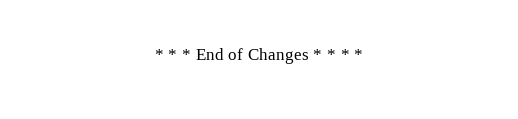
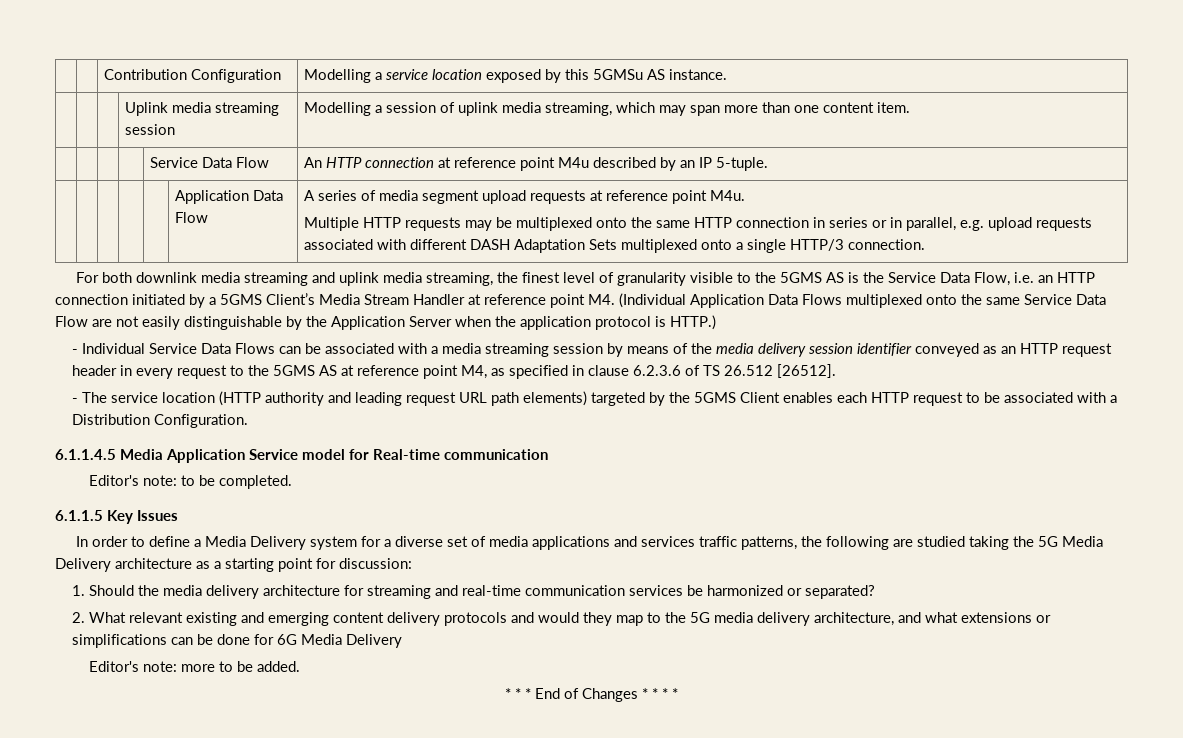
+ | | Contribution Configuration | Modelling a service location exposed by this 5GMSu AS instance.
+ | | | Uplink media streaming session | Modelling a session of uplink media streaming, which may span more than one content item.
+ | | | | Service Data Flow | An HTTP connection at reference point M4u described by an IP 5-tuple.
+ | | | | | Application Data Flow | A series of media segment upload requests at reference point M4u.
+ Multiple HTTP requests may be multiplexed onto the same HTTP connection in series or in parallel, e.g. upload requests associated with different DASH Adaptation Sets multiplexed onto a single HTTP/3 connection.
+ For both downlink media streaming and uplink media streaming, the finest level of granularity visible to the 5GMS AS is the Service Data Flow, i.e. an HTTP connection initiated by a 5GMS Client’s Media Stream Handler at reference point M4. (Individual Application Data Flows multiplexed onto the same Service Data Flow are not easily distinguishable by the Application Server when the application protocol is HTTP.)
+ - Individual Service Data Flows can be associated with a media streaming session by means of the media delivery session identifier conveyed as an HTTP request header in every request to the 5GMS AS at reference point M4, as specified in clause 6.2.3.6 of TS 26.512 [26512].
+ - The service location (HTTP authority and leading request URL path elements) targeted by the 5GMS Client enables each HTTP request to be associated with a Distribution Configuration.
+ 6.1.1.4.5 Media Application Service model for Real-time communication
+ Editor's note: to be completed.
+ 6.1.1.5 Key Issues
+ In order to define a Media Delivery system for a diverse set of media applications and services traffic patterns, the following are studied taking the 5G Media Delivery architecture as a starting point for discussion:
+ 1. Should the media delivery architecture for streaming and real-time communication services be harmonized or separated?
+ 2. What relevant existing and emerging content delivery protocols and would they map to the 5G media delivery architecture, and what extensions or simplifications can be done for 6G Media Delivery
+ Editor's note: more to be added.

